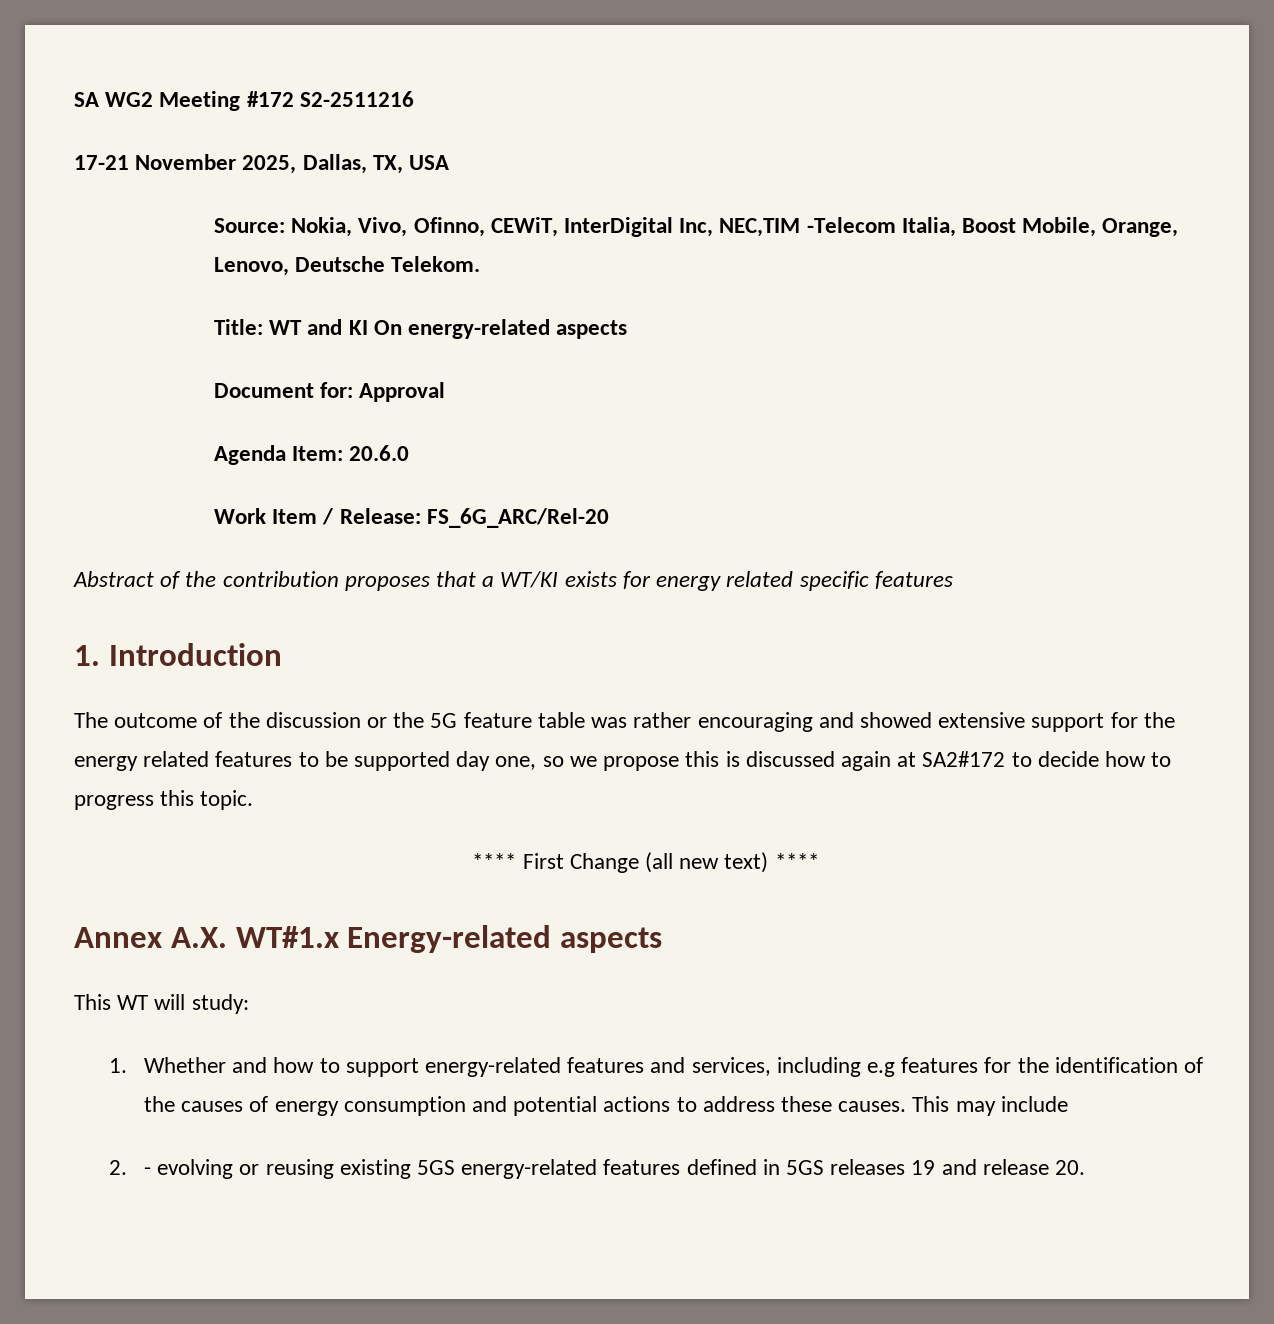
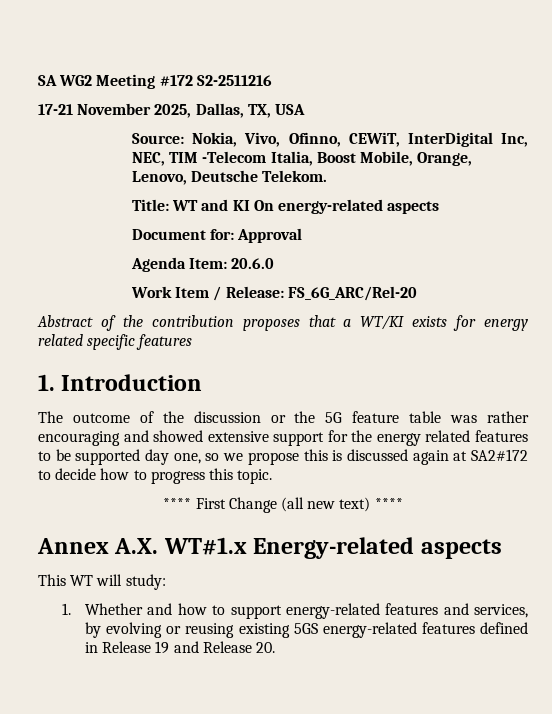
- Source: Nokia, Vivo, Ofinno, CEWiT, InterDigital Inc, NEC,TIM -Telecom Italia, Boost Mobile, Orange, Lenovo, Deutsche Telekom.
+ Source: Nokia, Vivo, Ofinno, CEWiT, InterDigital Inc, NEC, TIM -Telecom Italia, Boost Mobile, Orange, Lenovo, Deutsche Telekom.
- 1. Whether and how to support energy-related features and services, including e.g features for the identification of the causes of energy consumption and potential actions to address these causes. This may include
- 2. - evolving or reusing existing 5GS energy-related features defined in 5GS releases 19 and release 20.
+ 1. Whether and how to support energy-related features and services, by evolving or reusing existing 5GS energy-related features defined in Release 19 and Release 20.

